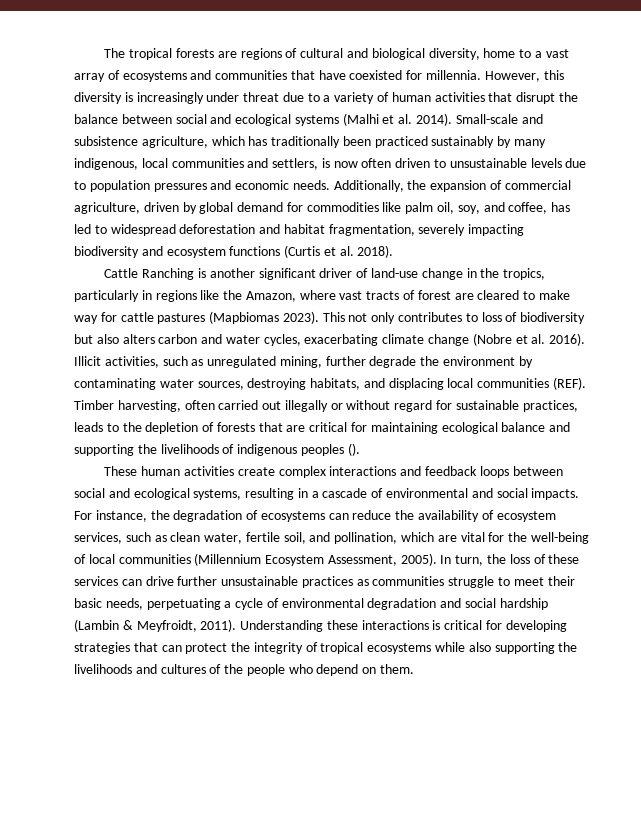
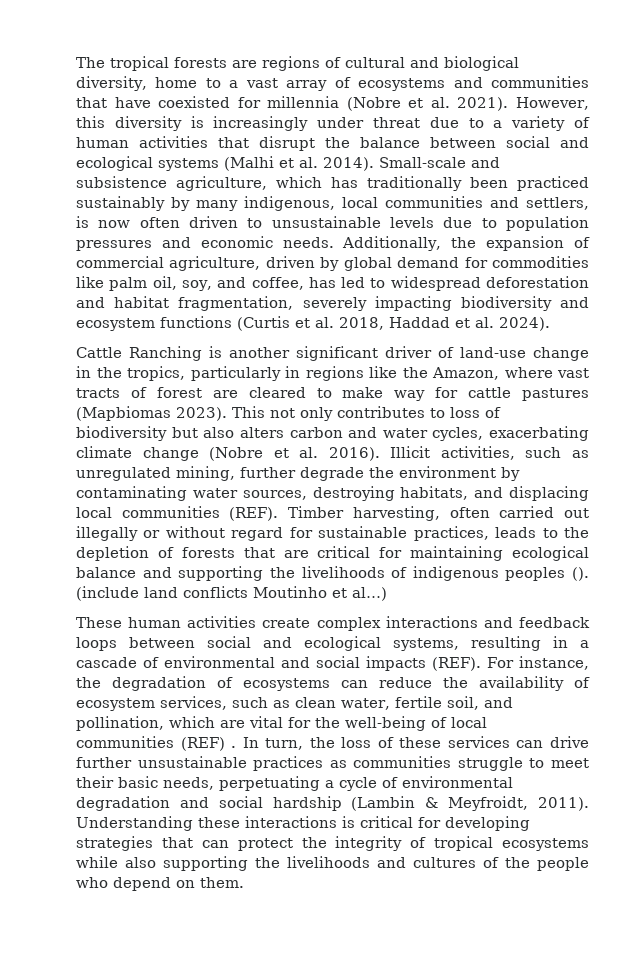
- The tropical forests are regions of cultural and biological diversity, home to a vast array of ecosystems and communities that have coexisted for millennia.
+ The tropical forests are regions of cultural and biological diversity, home to a vast array of ecosystems and communities that have coexisted for millennia (Nobre et al. 2021).
- Additionally, the expansion of commercial agriculture, driven by global demand for commodities like palm oil, soy, and coffee, has led to widespread deforestation and habitat fragmentation, severely impacting biodiversity and ecosystem functions (Curtis et al. 2018).
+ Additionally, the expansion of commercial agriculture, driven by global demand for commodities like palm oil, soy, and coffee, has led to widespread deforestation and habitat fragmentation, severely impacting biodiversity and ecosystem functions (Curtis et al. 2018, Haddad et al. 2024).
+ (include land conflicts Moutinho et al…)
- These human activities create complex interactions and feedback loops between social and ecological systems, resulting in a cascade of environmental and social impacts.
+ These human activities create complex interactions and feedback loops between social and ecological systems, resulting in a cascade of environmental and social impacts (REF).
- For instance, the degradation of ecosystems can reduce the availability of ecosystem services, such as clean water, fertile soil, and pollination, which are vital for the well-being of local communities (Millennium Ecosystem Assessment, 2005).
+ For instance, the degradation of ecosystems can reduce the availability of ecosystem services, such as clean water, fertile soil, and pollination, which are vital for the well-being of local communities (REF) .

